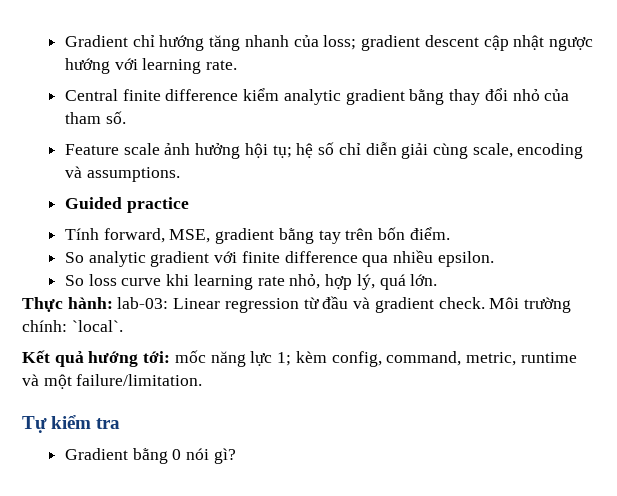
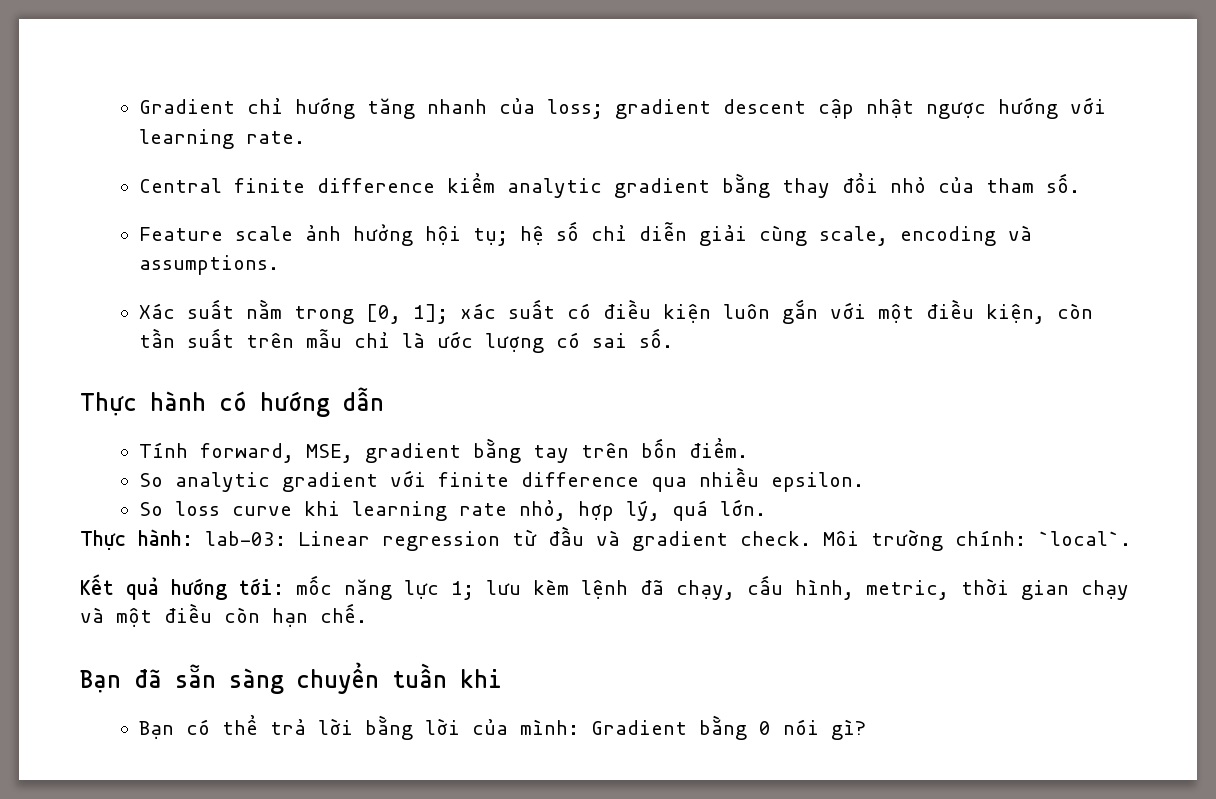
- Guided practice
+ Xác suất nằm trong [0, 1]; xác suất có điều kiện luôn gắn với một điều kiện, còn tần suất trên mẫu chỉ là ước lượng có sai số.
+ Thực hành có hướng dẫn
- Kết quả hướng tới: mốc năng lực 1; kèm config, command, metric, runtime và một failure/limitation.
- Tự kiểm tra
- Gradient bằng 0 nói gì?
+ Kết quả hướng tới: mốc năng lực 1; lưu kèm lệnh đã chạy, cấu hình, metric, thời gian chạy và một điều còn hạn chế.
+ Bạn đã sẵn sàng chuyển tuần khi
+ Bạn có thể trả lời bằng lời của mình: Gradient bằng 0 nói gì?

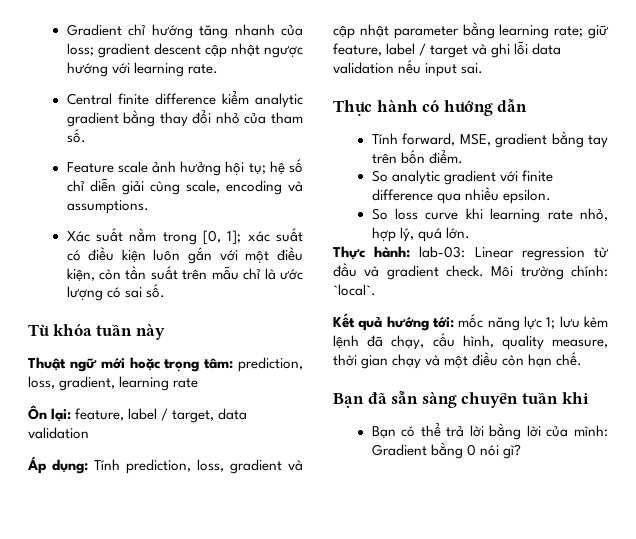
+ Từ khóa tuần này
+ Thuật ngữ mới hoặc trọng tâm: prediction, loss, gradient, learning rate
+ Ôn lại: feature, label / target, data validation
+ Áp dụng: Tính prediction, loss, gradient và cập nhật parameter bằng learning rate; giữ feature, label / target và ghi lỗi data validation nếu input sai.
- Kết quả hướng tới: mốc năng lực 1; lưu kèm lệnh đã chạy, cấu hình, metric, thời gian chạy và một điều còn hạn chế.
+ Kết quả hướng tới: mốc năng lực 1; lưu kèm lệnh đã chạy, cấu hình, quality measure, thời gian chạy và một điều còn hạn chế.

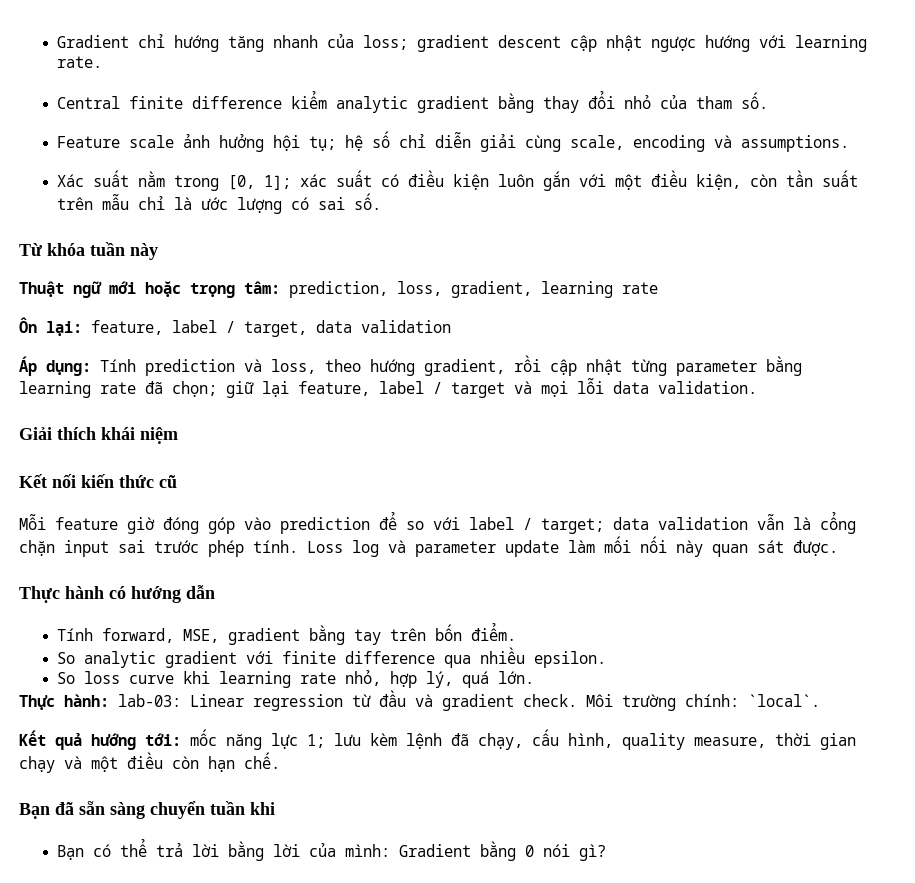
- Áp dụng: Tính prediction, loss, gradient và cập nhật parameter bằng learning rate; giữ feature, label / target và ghi lỗi data validation nếu input sai.
+ Áp dụng: Tính prediction và loss, theo hướng gradient, rồi cập nhật từng parameter bằng learning rate đã chọn; giữ lại feature, label / target và mọi lỗi data validation.
+ Giải thích khái niệm
+ Kết nối kiến thức cũ
+ Mỗi feature giờ đóng góp vào prediction để so với label / target; data validation vẫn là cổng chặn input sai trước phép tính. Loss log và parameter update làm mối nối này quan sát được.

